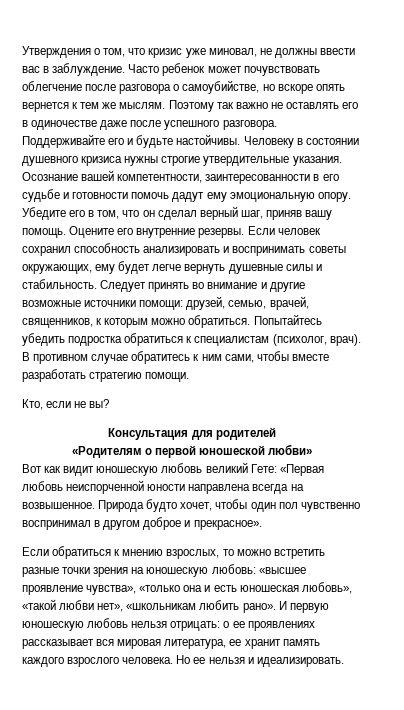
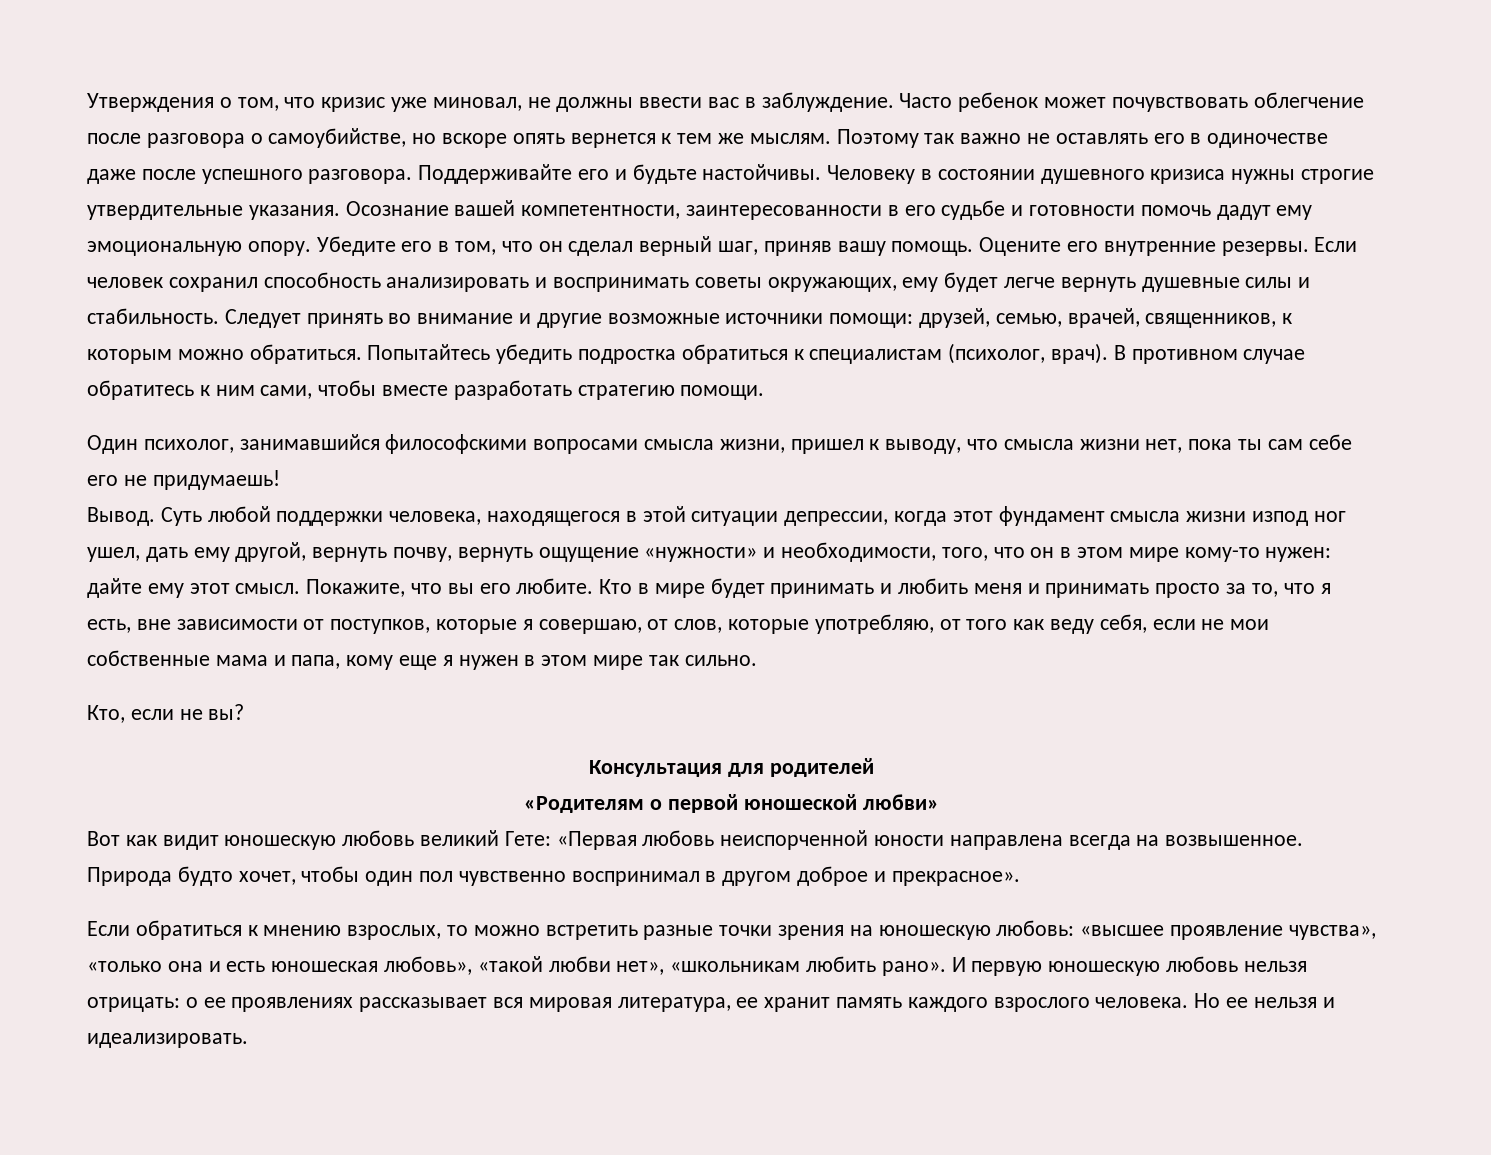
+ Один психолог, занимавшийся философскими вопросами смысла жизни, пришел к выводу, что смысла жизни нет, пока ты сам себе его не придумаешь!
+ Вывод. Суть любой поддержки человека, находящегося в этой ситуации депрессии, когда этот фундамент смысла жизни изпод ног ушел, дать ему другой, вернуть почву, вернуть ощущение «нужности» и необходимости, того, что он в этом мире кому-то нужен: дайте ему этот смысл. Покажите, что вы его любите. Кто в мире будет принимать и любить меня и принимать просто за то, что я есть, вне зависимости от поступков, которые я совершаю, от слов, которые употребляю, от того как веду себя, если не мои собственные мама и папа, кому еще я нужен в этом мире так сильно.

